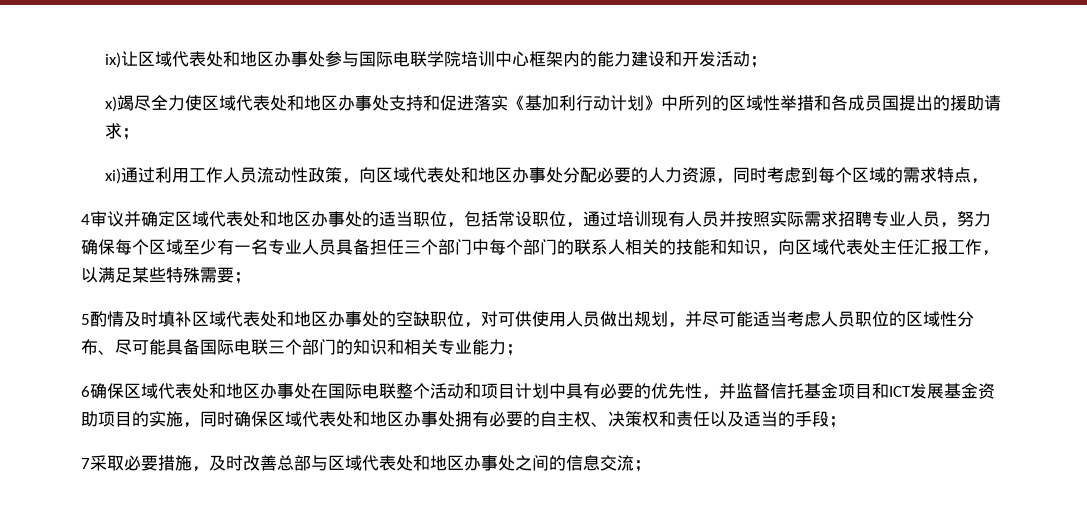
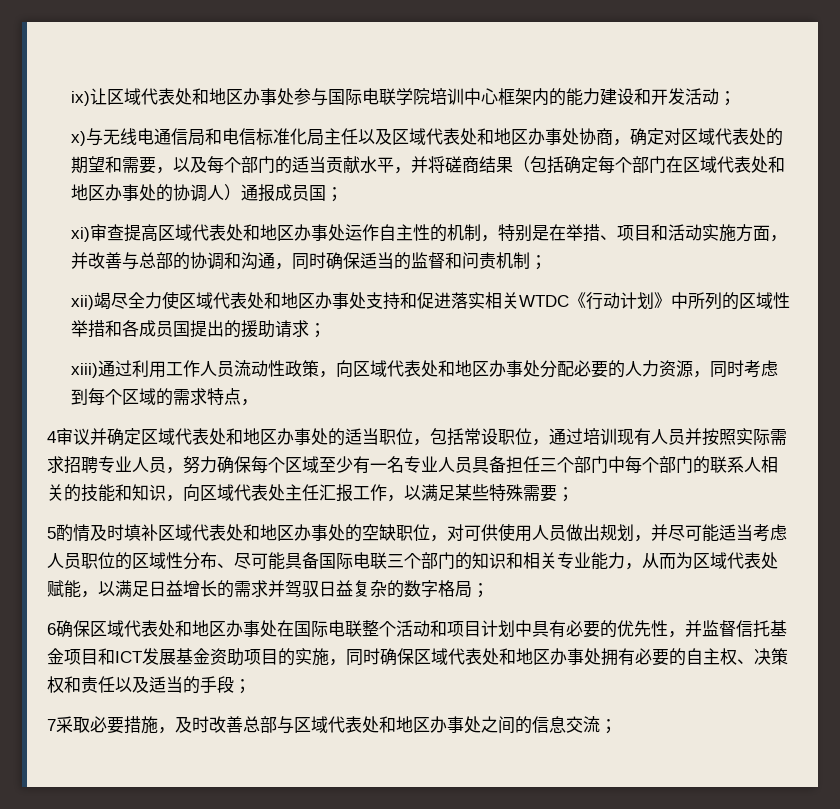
- x)竭尽全力使区域代表处和地区办事处支持和促进落实《基加利行动计划》中所列的区域性举措和各成员国提出的援助请求；
+ x)与无线电通信局和电信标准化局主任以及区域代表处和地区办事处协商，确定对区域代表处的期望和需要，以及每个部门的适当贡献水平，并将磋商结果（包括确定每个部门在区域代表处和地区办事处的协调人）通报成员国；
+ xi)审查提高区域代表处和地区办事处运作自主性的机制，特别是在举措、项目和活动实施方面，并改善与总部的协调和沟通，同时确保适当的监督和问责机制；
+ xii)竭尽全力使区域代表处和地区办事处支持和促进落实相关WTDC《行动计划》中所列的区域性举措和各成员国提出的援助请求；
- xi)通过利用工作人员流动性政策，向区域代表处和地区办事处分配必要的人力资源，同时考虑到每个区域的需求特点，
+ xiii)通过利用工作人员流动性政策，向区域代表处和地区办事处分配必要的人力资源，同时考虑到每个区域的需求特点，
- 5酌情及时填补区域代表处和地区办事处的空缺职位，对可供使用人员做出规划，并尽可能适当考虑人员职位的区域性分布、尽可能具备国际电联三个部门的知识和相关专业能力；
+ 5酌情及时填补区域代表处和地区办事处的空缺职位，对可供使用人员做出规划，并尽可能适当考虑人员职位的区域性分布、尽可能具备国际电联三个部门的知识和相关专业能力，从而为区域代表处赋能，以满足日益增长的需求并驾驭日益复杂的数字格局；

